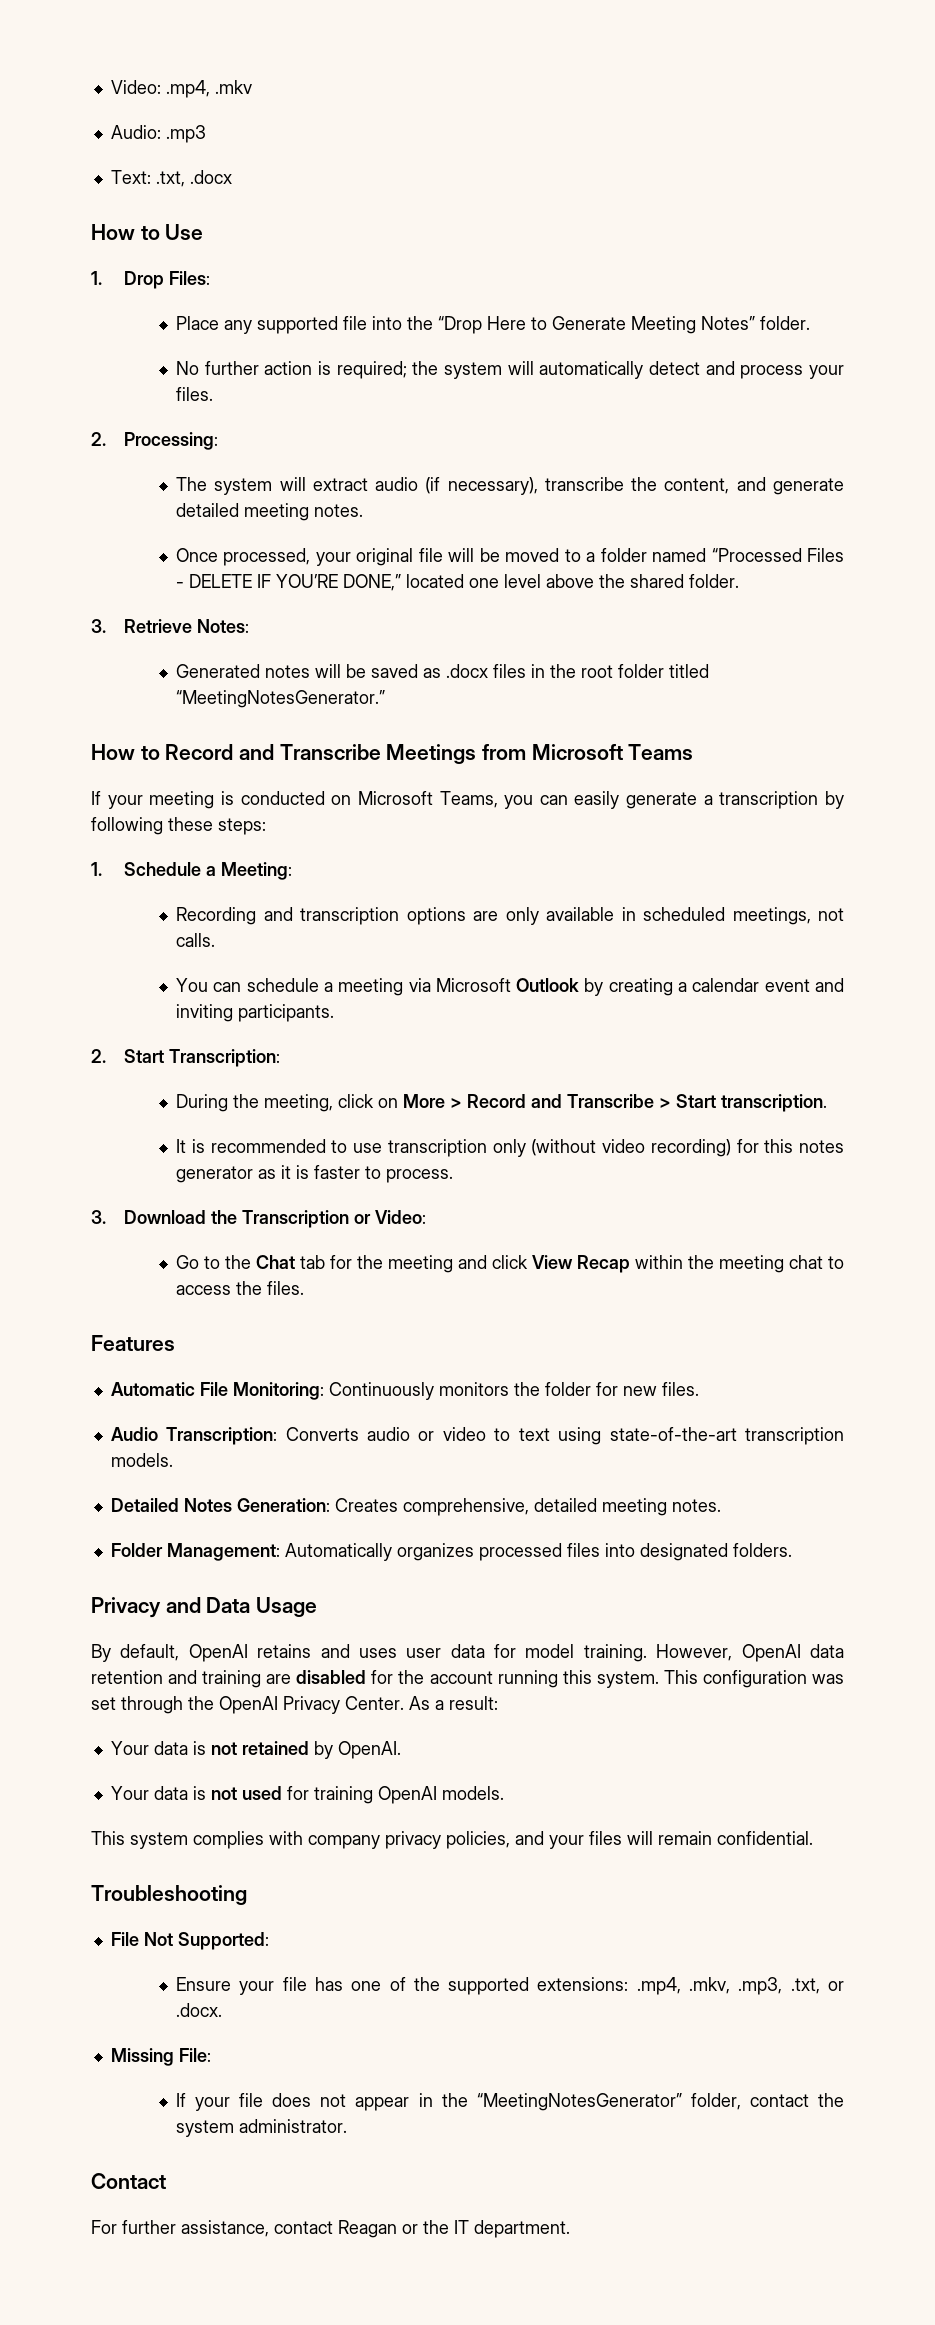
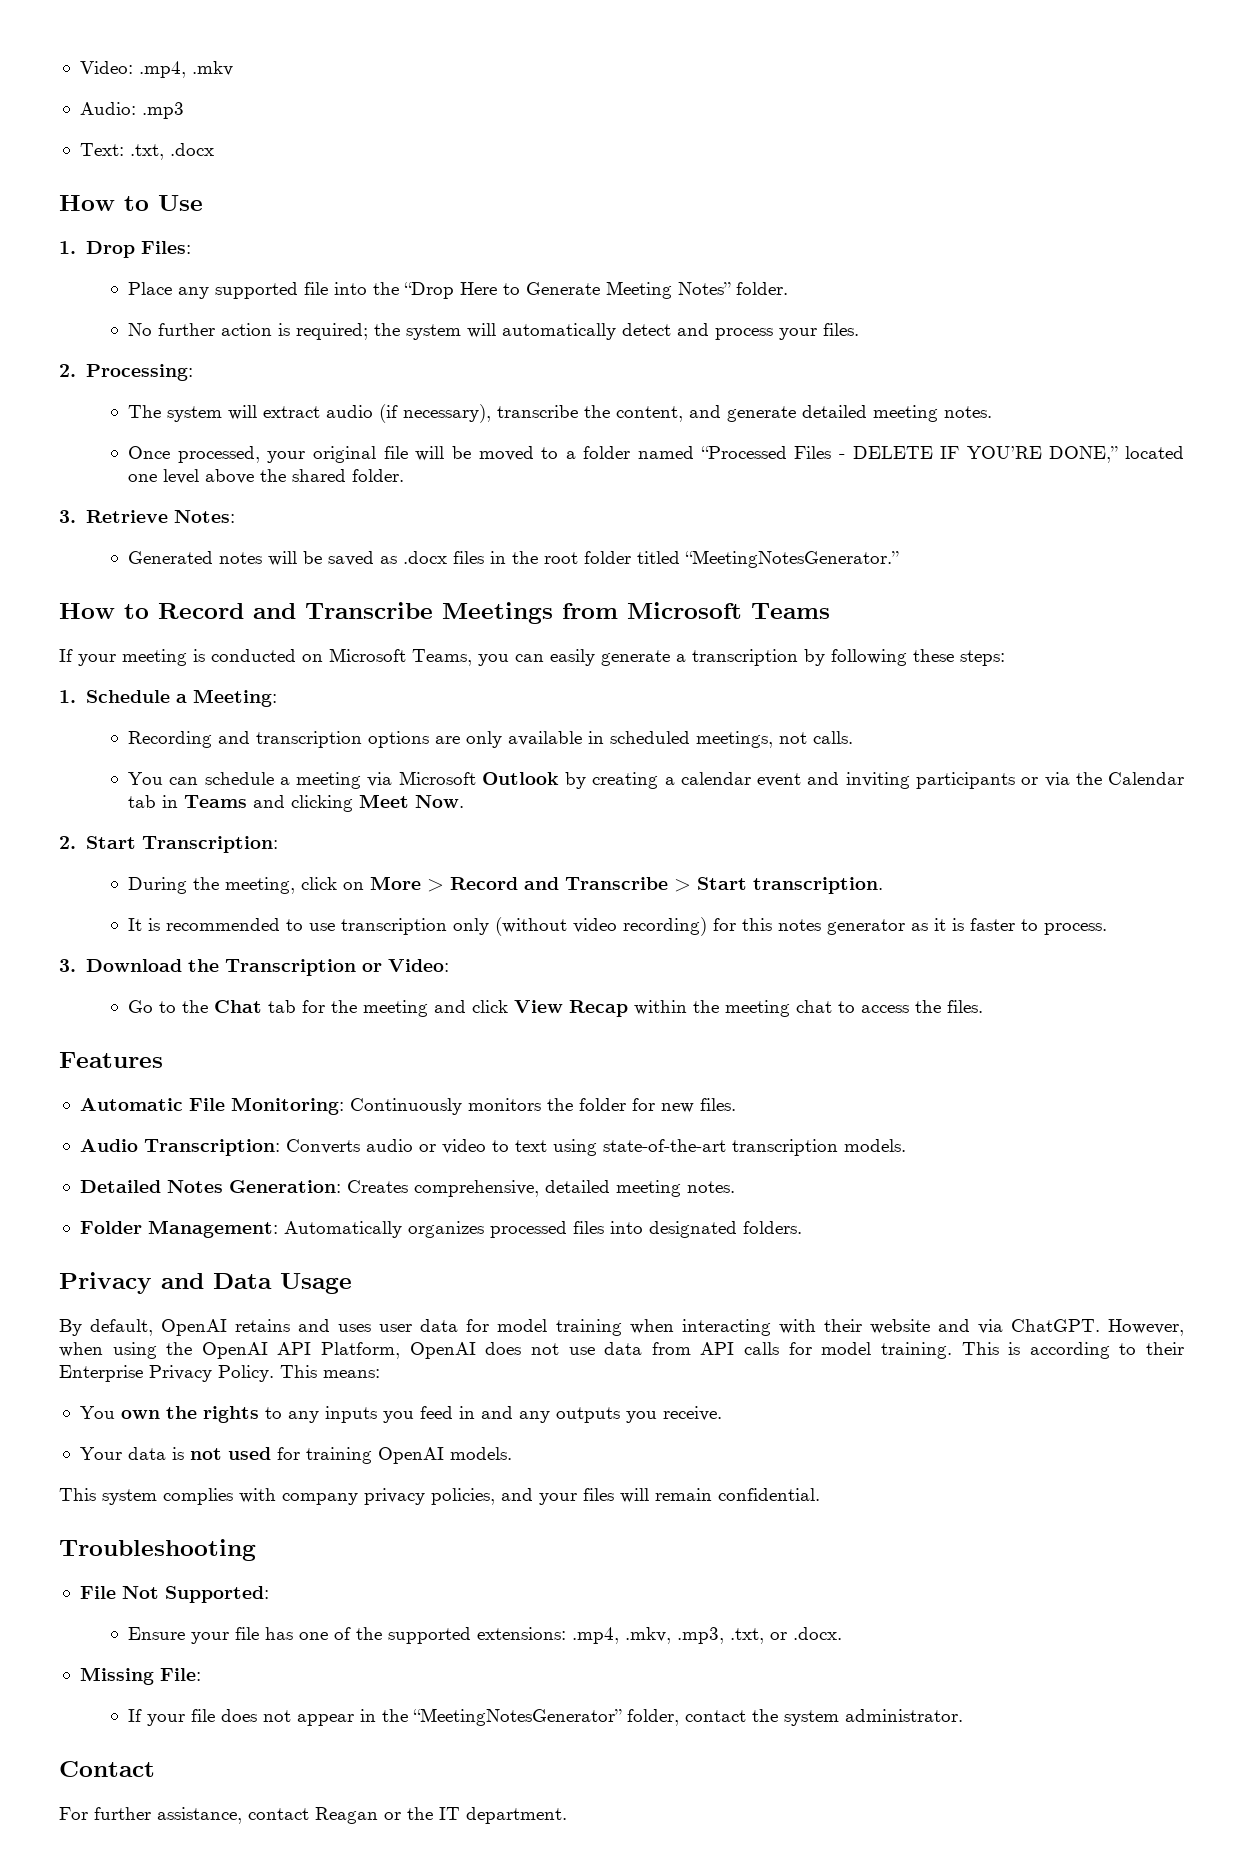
- You can schedule a meeting via Microsoft Outlook by creating a calendar event and inviting participants.
+ You can schedule a meeting via Microsoft Outlook by creating a calendar event and inviting participants or via the Calendar tab in Teams and clicking Meet Now.
- By default, OpenAI retains and uses user data for model training. However, OpenAI data retention and training are disabled for the account running this system. This configuration was set through the OpenAI Privacy Center. As a result:
- Your data is not retained by OpenAI.
+ By default, OpenAI retains and uses user data for model training when interacting with their website and via ChatGPT. However, when using the OpenAI API Platform, OpenAI does not use data from API calls for model training. This is according to their Enterprise Privacy Policy. This means:
+ You own the rights to any inputs you feed in and any outputs you receive.

